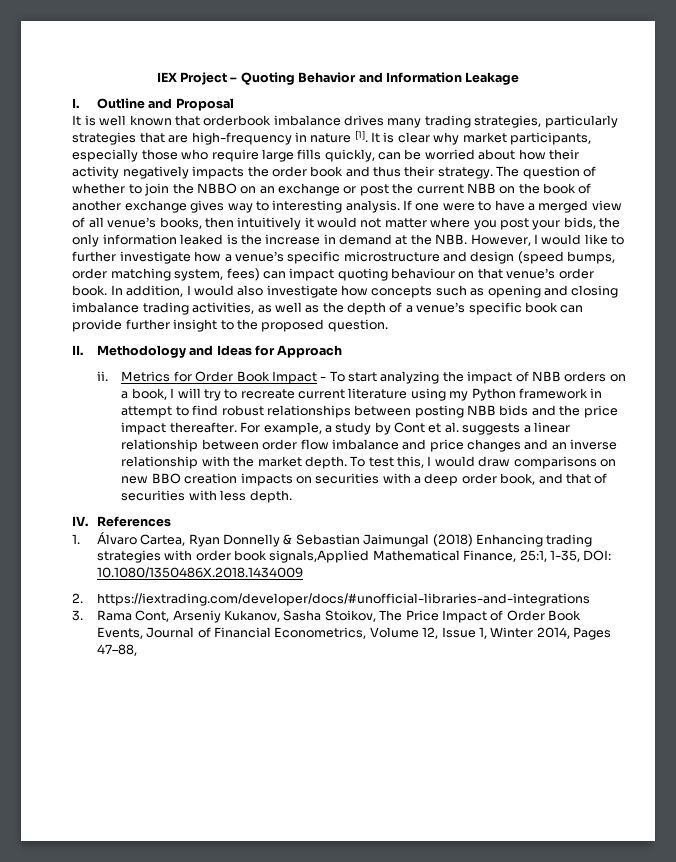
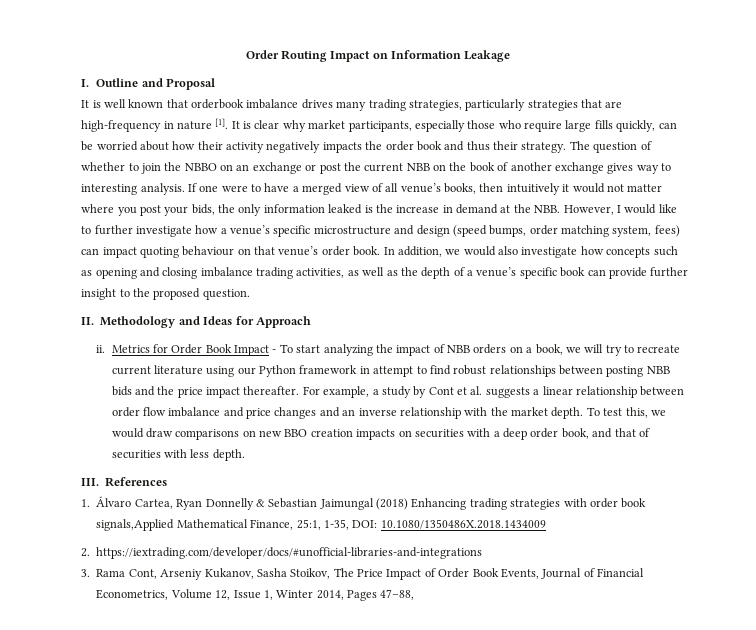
- IEX Project – Quoting Behavior and Information Leakage
+ Order Routing Impact on Information Leakage
- In addition, I would also investigate how concepts such as opening and closing imbalance trading activities, as well as the depth of a venue’s specific book can provide further insight to the proposed question.
+ In addition, we would also investigate how concepts such as opening and closing imbalance trading activities, as well as the depth of a venue’s specific book can provide further insight to the proposed question.
- Metrics for Order Book Impact - To start analyzing the impact of NBB orders on a book, I will try to recreate current literature using my Python framework in attempt to find robust relationships between posting NBB bids and the price impact thereafter.
+ Metrics for Order Book Impact - To start analyzing the impact of NBB orders on a book, we will try to recreate current literature using our Python framework in attempt to find robust relationships between posting NBB bids and the price impact thereafter.
- To test this, I would draw comparisons on new BBO creation impacts on securities with a deep order book, and that of securities with less depth.
+ To test this, we would draw comparisons on new BBO creation impacts on securities with a deep order book, and that of securities with less depth.
- IV. References
+ III. References

